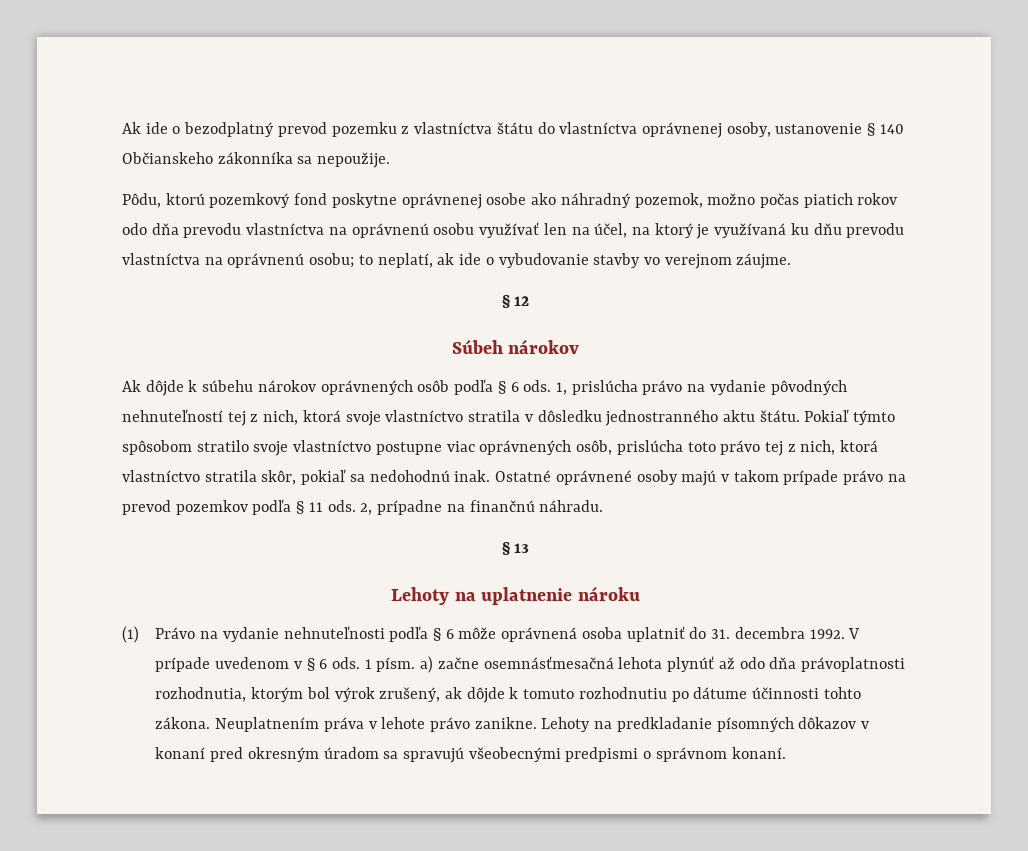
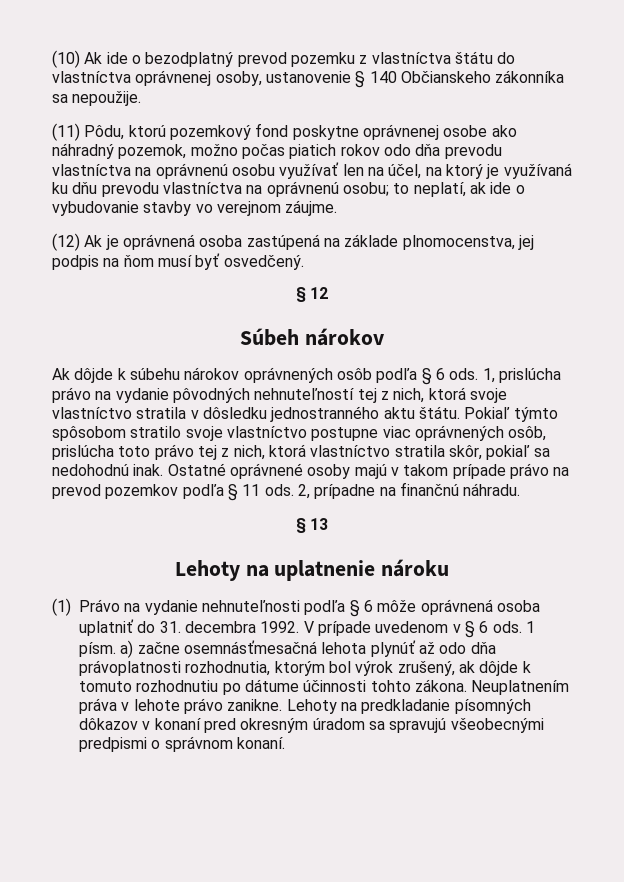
- Ak ide o bezodplatný prevod pozemku z vlastníctva štátu do vlastníctva oprávnenej osoby, ustanovenie § 140 Občianskeho zákonníka sa nepoužije.
+ (10) Ak ide o bezodplatný prevod pozemku z vlastníctva štátu do vlastníctva oprávnenej osoby, ustanovenie § 140 Občianskeho zákonníka sa nepoužije.
- Pôdu, ktorú pozemkový fond poskytne oprávnenej osobe ako náhradný pozemok, možno počas piatich rokov odo dňa prevodu vlastníctva na oprávnenú osobu využívať len na účel, na ktorý je využívaná ku dňu prevodu vlastníctva na oprávnenú osobu; to neplatí, ak ide o vybudovanie stavby vo verejnom záujme.
+ (11) Pôdu, ktorú pozemkový fond poskytne oprávnenej osobe ako náhradný pozemok, možno počas piatich rokov odo dňa prevodu vlastníctva na oprávnenú osobu využívať len na účel, na ktorý je využívaná ku dňu prevodu vlastníctva na oprávnenú osobu; to neplatí, ak ide o vybudovanie stavby vo verejnom záujme.
+ (12) Ak je oprávnená osoba zastúpená na základe plnomocenstva, jej podpis na ňom musí byť osvedčený.

